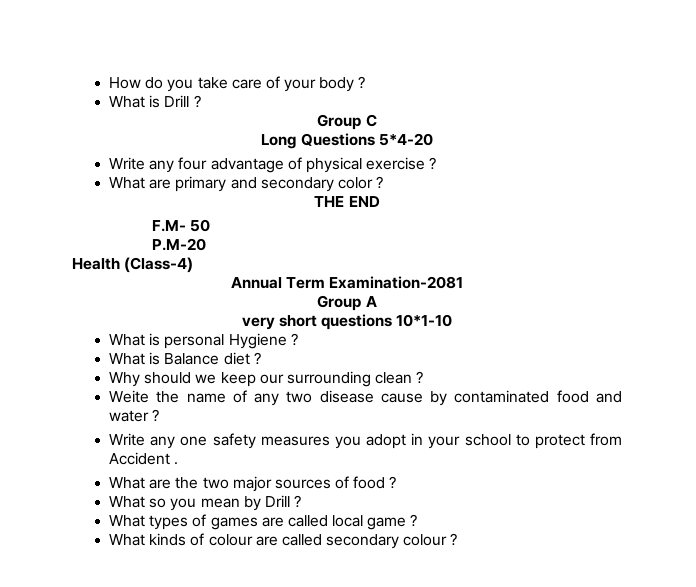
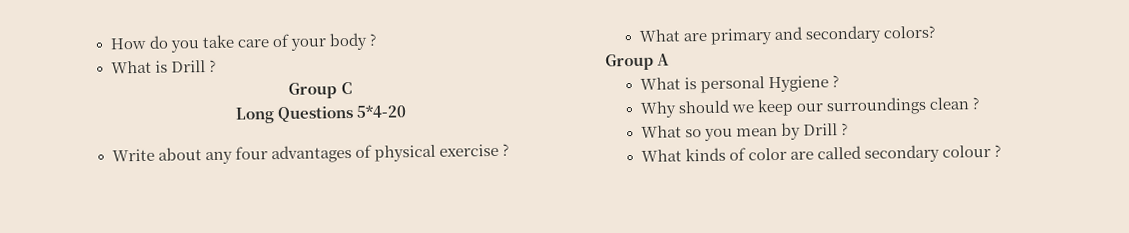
- Write any four advantage of physical exercise ?
+ Write about any four advantages of physical exercise ?
- What are primary and secondary color ?
- THE END
- F.M- 50
- P.M-20
- Health (Class-4)
- Annual Term Examination-2081
+ What are primary and secondary colors?
  Group A
- very short questions 10*1-10
- What is Balance diet ?
- Why should we keep our surrounding clean ?
+ Why should we keep our surroundings clean ?
- Weite the name of any two disease cause by contaminated food and water ?
- Write any one safety measures you adopt in your school to protect from Accident .
- What are the two major sources of food ?
- What types of games are called local game ?
- What kinds of colour are called secondary colour ?
+ What kinds of color are called secondary colour ?

